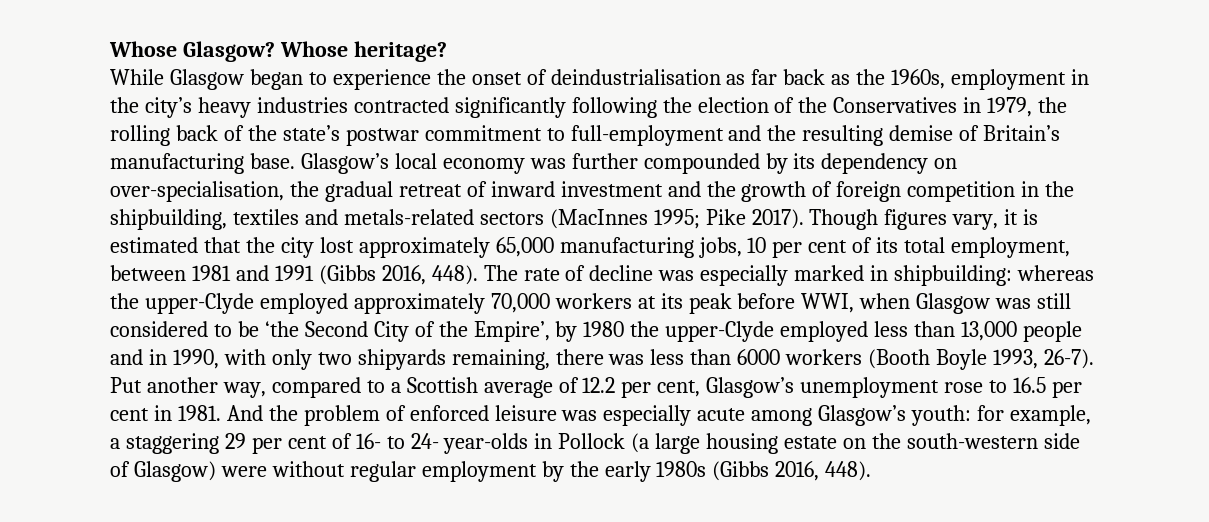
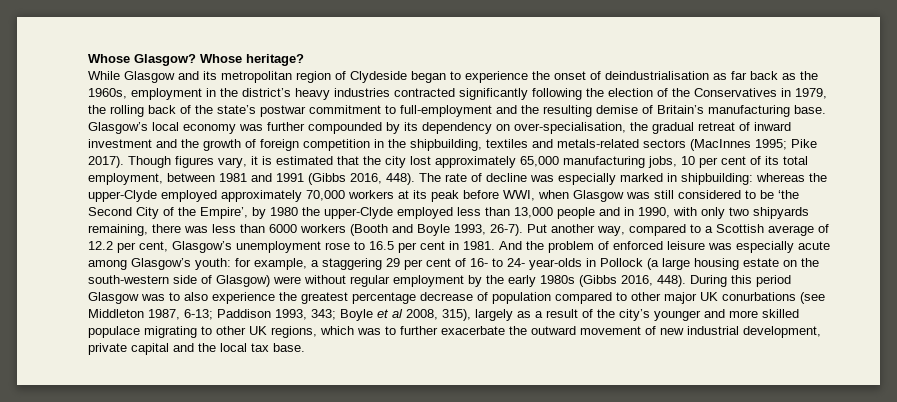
- While Glasgow began to experience the onset of deindustrialisation as far back as the 1960s, employment in the city’s heavy industries contracted significantly following the election of the Conservatives in 1979, the rolling back of the state’s postwar commitment to full-employment and the resulting demise of Britain’s manufacturing base.
+ While Glasgow and its metropolitan region of Clydeside began to experience the onset of deindustrialisation as far back as the 1960s, employment in the district’s heavy industries contracted significantly following the election of the Conservatives in 1979, the rolling back of the state’s postwar commitment to full-employment and the resulting demise of Britain’s manufacturing base.
- whereas the upper-Clyde employed approximately 70,000 workers at its peak before WWI, when Glasgow was still considered to be ‘the Second City of the Empire’, by 1980 the upper-Clyde employed less than 13,000 people and in 1990, with only two shipyards remaining, there was less than 6000 workers (Booth Boyle 1993, 26-7).
+ whereas the upper-Clyde employed approximately 70,000 workers at its peak before WWI, when Glasgow was still considered to be ‘the Second City of the Empire’, by 1980 the upper-Clyde employed less than 13,000 people and in 1990, with only two shipyards remaining, there was less than 6000 workers (Booth and Boyle 1993, 26-7).
+ During this period Glasgow was to also experience the greatest percentage decrease of population compared to other major UK conurbations (see Middleton 1987, 6-13; Paddison 1993, 343; Boyle et al 2008, 315), largely as a result of the city’s younger and more skilled populace migrating to other UK regions, which was to further exacerbate the outward movement of new industrial development, private capital and the local tax base.

